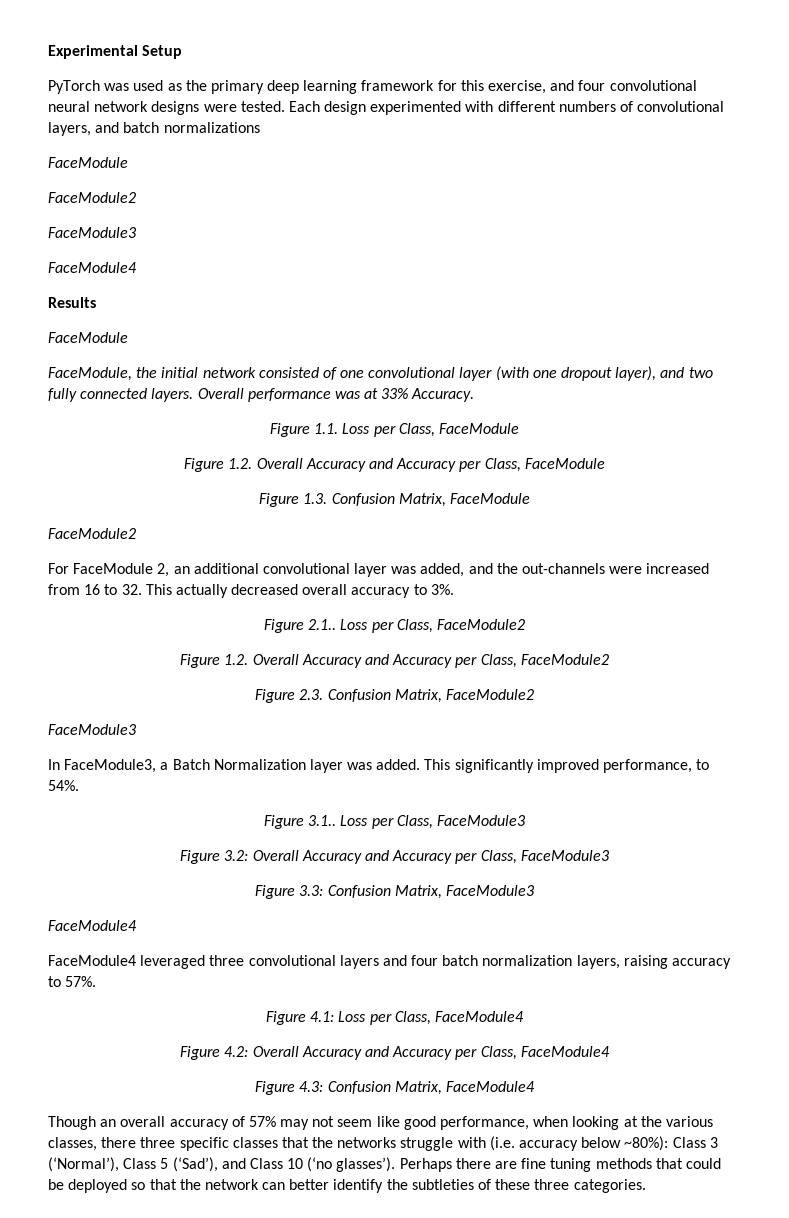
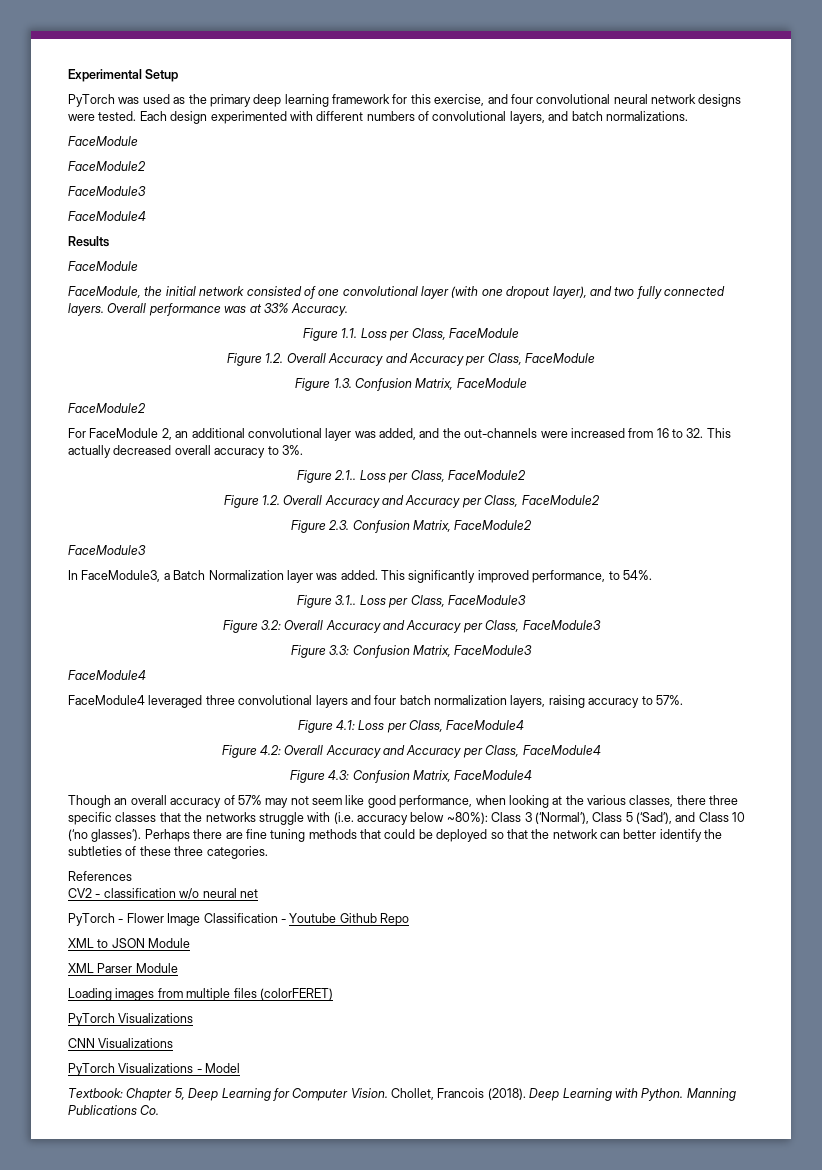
- Each design experimented with different numbers of convolutional layers, and batch normalizations
+ Each design experimented with different numbers of convolutional layers, and batch normalizations.
+ References
+ CV2 - classification w/o neural net
+ PyTorch - Flower Image Classification - Youtube Github Repo
+ XML to JSON Module
+ XML Parser Module
+ Loading images from multiple files (colorFERET)
+ PyTorch Visualizations
+ CNN Visualizations
+ PyTorch Visualizations - Model
+ Textbook: Chapter 5, Deep Learning for Computer Vision. Chollet, Francois (2018). Deep Learning with Python. Manning Publications Co.

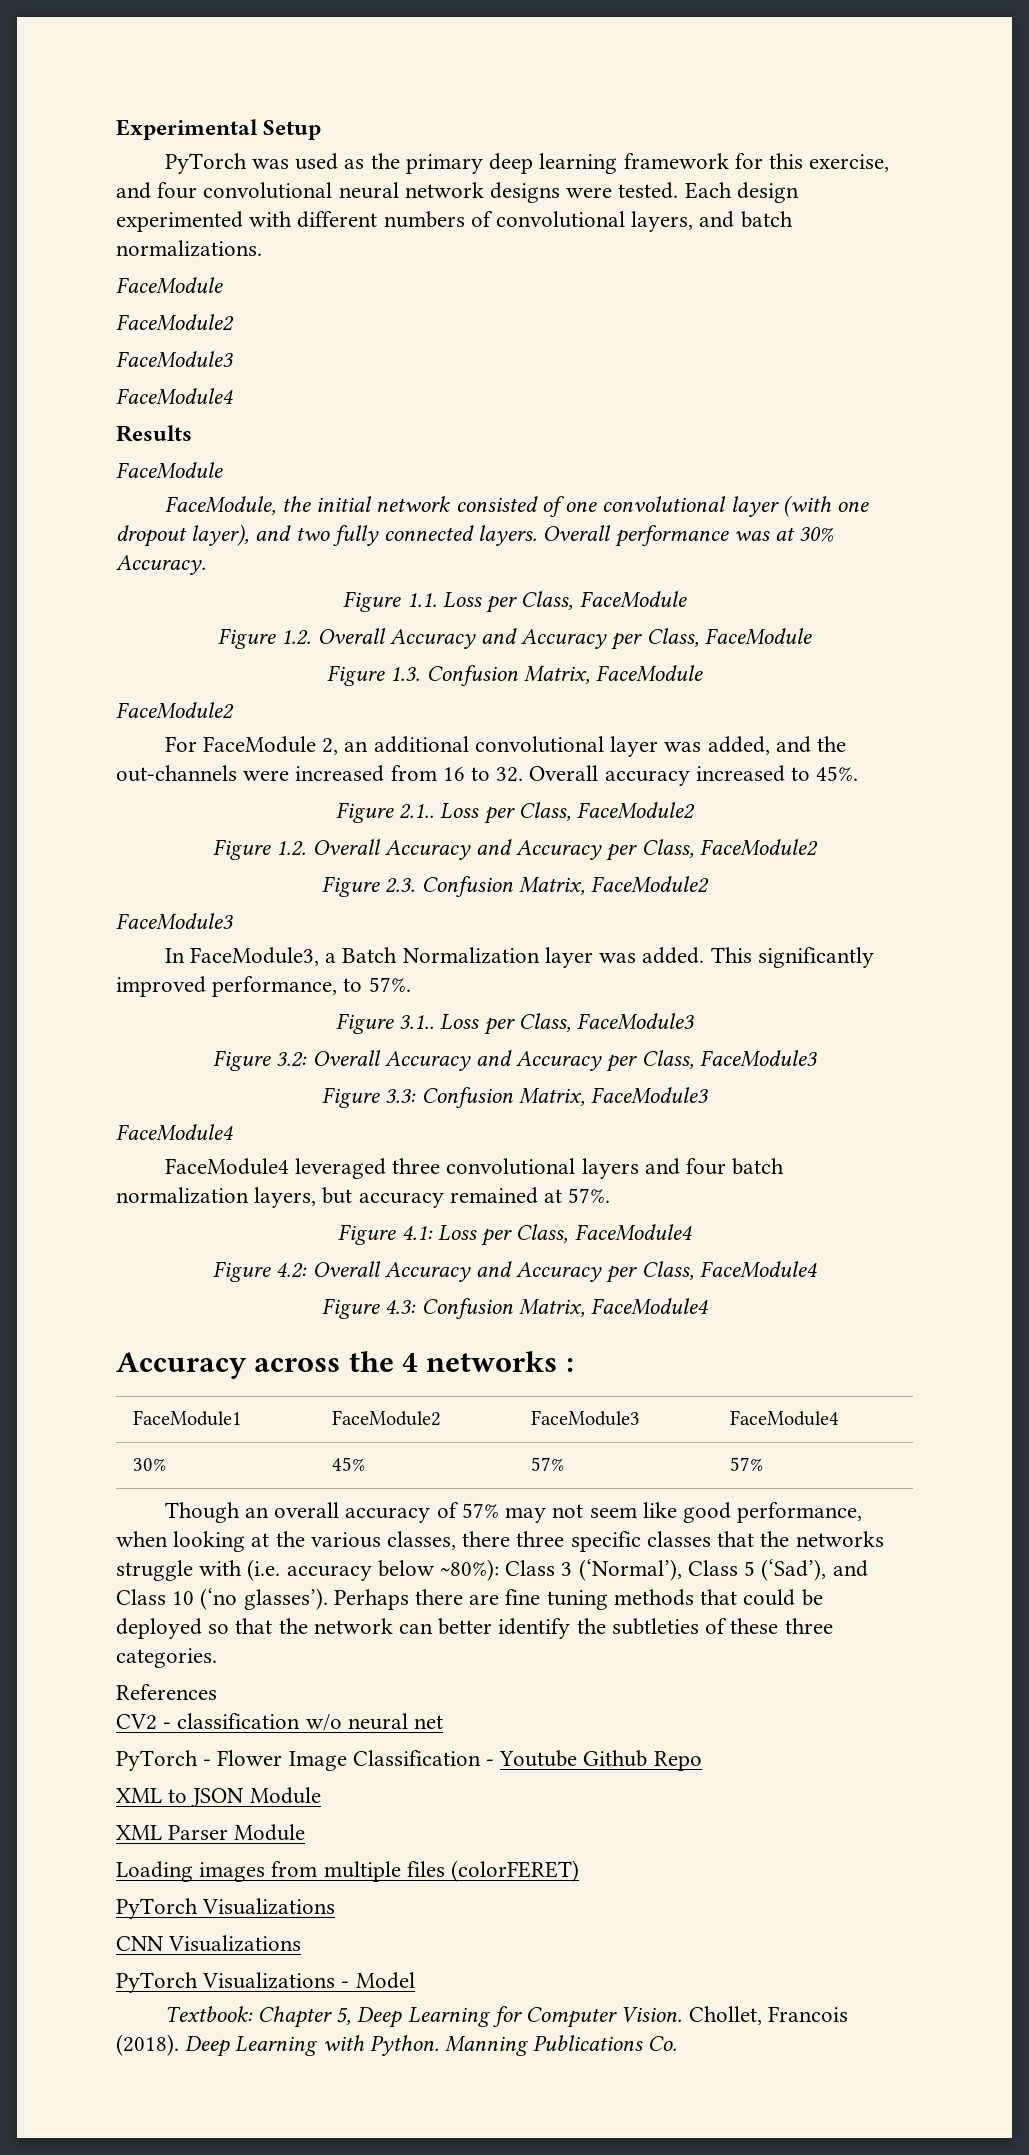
- Overall performance was at 33% Accuracy.
+ Overall performance was at 30% Accuracy.
- For FaceModule 2, an additional convolutional layer was added, and the out-channels were increased from 16 to 32. This actually decreased overall accuracy to 3%.
+ For FaceModule 2, an additional convolutional layer was added, and the out-channels were increased from 16 to 32. Overall accuracy increased to 45%.
- This significantly improved performance, to 54%.
+ This significantly improved performance, to 57%.
- FaceModule4 leveraged three convolutional layers and four batch normalization layers, raising accuracy to 57%.
+ FaceModule4 leveraged three convolutional layers and four batch normalization layers, but accuracy remained at 57%.
+ Accuracy across the 4 networks :
+ FaceModule1 | FaceModule2 | FaceModule3 | FaceModule4
+ 30% | 45% | 57% | 57%

